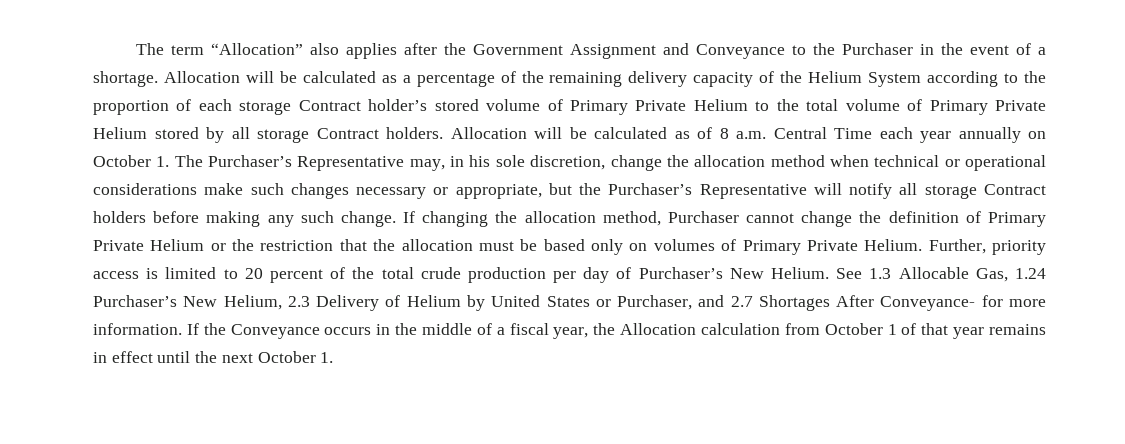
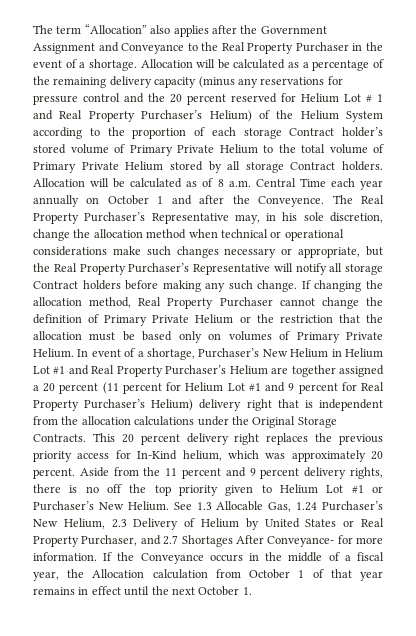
- The term “Allocation” also applies after the Government Assignment and Conveyance to the Purchaser in the event of a shortage.
+ The term “Allocation” also applies after the Government Assignment and Conveyance to the Real Property Purchaser in the event of a shortage.
- Allocation will be calculated as a percentage of the remaining delivery capacity of the Helium System according to the proportion of each storage Contract holder’s stored volume of Primary Private Helium to the total volume of Primary Private Helium stored by all storage Contract holders.
+ Allocation will be calculated as a percentage of the remaining delivery capacity (minus any reservations for pressure control and the 20 percent reserved for Helium Lot # 1 and Real Property Purchaser’s Helium) of the Helium System according to the proportion of each storage Contract holder’s stored volume of Primary Private Helium to the total volume of Primary Private Helium stored by all storage Contract holders.
- Allocation will be calculated as of 8 a.m. Central Time each year annually on October 1. The Purchaser’s Representative may, in his sole discretion, change the allocation method when technical or operational considerations make such changes necessary or appropriate, but the Purchaser’s Representative will notify all storage Contract holders before making any such change.
+ Allocation will be calculated as of 8 a.m. Central Time each year annually on October 1 and after the Conveyence. The Real Property Purchaser’s Representative may, in his sole discretion, change the allocation method when technical or operational considerations make such changes necessary or appropriate, but the Real Property Purchaser’s Representative will notify all storage Contract holders before making any such change.
- If changing the allocation method, Purchaser cannot change the definition of Primary Private Helium or the restriction that the allocation must be based only on volumes of Primary Private Helium.
+ If changing the allocation method, Real Property Purchaser cannot change the definition of Primary Private Helium or the restriction that the allocation must be based only on volumes of Primary Private Helium.
- Further, priority access is limited to 20 percent of the total crude production per day of Purchaser’s New Helium.
+ In event of a shortage, Purchaser’s New Helium in Helium Lot #1 and Real Property Purchaser’s Helium are together assigned a 20 percent (11 percent for Helium Lot #1 and 9 percent for Real Property Purchaser’s Helium) delivery right that is independent from the allocation calculations under the Original Storage Contracts. This 20 percent delivery right replaces the previous priority access for In-Kind helium, which was approximately 20 percent. Aside from the 11 percent and 9 percent delivery rights, there is no off the top priority given to Helium Lot #1 or Purchaser’s New Helium.
- See 1.3 Allocable Gas, 1.24 Purchaser’s New Helium, 2.3 Delivery of Helium by United States or Purchaser, and 2.7 Shortages After Conveyance- for more information.
+ See 1.3 Allocable Gas, 1.24 Purchaser’s New Helium, 2.3 Delivery of Helium by United States or Real Property Purchaser, and 2.7 Shortages After Conveyance- for more information.

